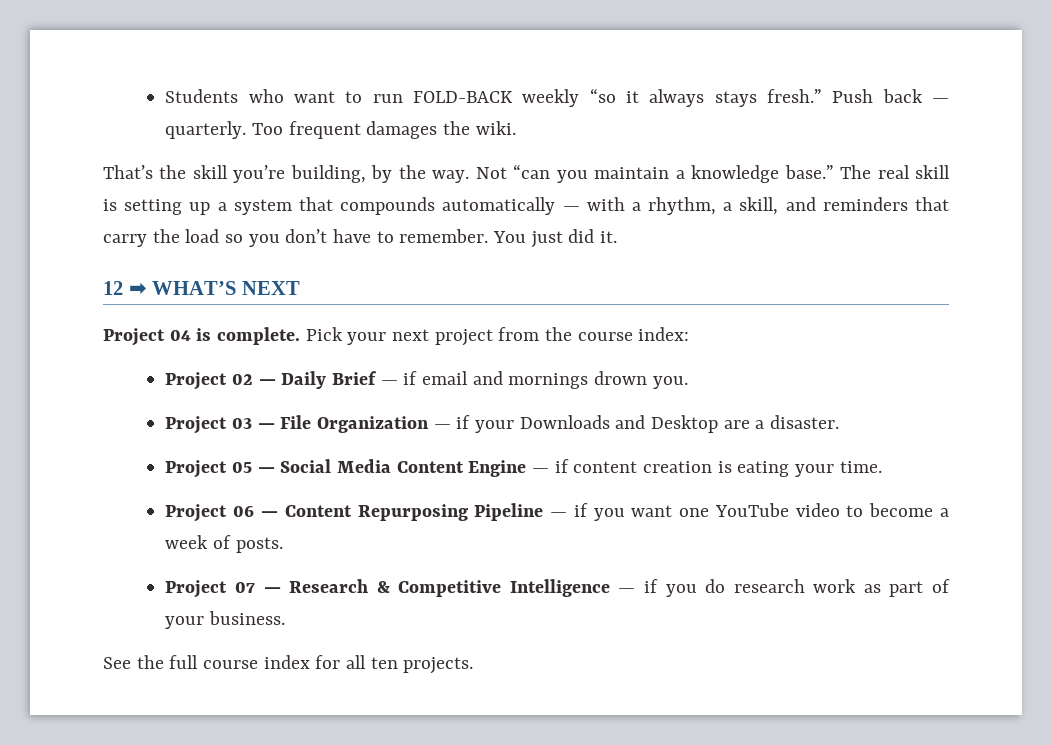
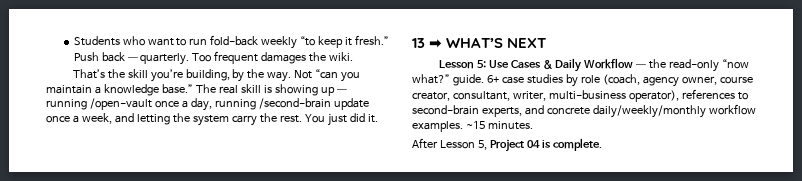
- Students who want to run FOLD-BACK weekly “so it always stays fresh.”
+ Students who want to run fold-back weekly “to keep it fresh.”
- The real skill is setting up a system that compounds automatically — with a rhythm, a skill, and reminders that carry the load so you don’t have to remember.
+ The real skill is showing up — running /open-vault once a day, running /second-brain update once a week, and letting the system carry the rest.
- 12 ➡ WHAT’S NEXT
+ 13 ➡ WHAT’S NEXT
- Project 04 is complete. Pick your next project from the course index:
- Project 02 — Daily Brief — if email and mornings drown you.
- Project 03 — File Organization — if your Downloads and Desktop are a disaster.
- Project 05 — Social Media Content Engine — if content creation is eating your time.
- Project 06 — Content Repurposing Pipeline — if you want one YouTube video to become a week of posts.
- Project 07 — Research & Competitive Intelligence — if you do research work as part of your business.
- See the full course index for all ten projects.
+ Lesson 5: Use Cases & Daily Workflow — the read-only “now what?” guide. 6+ case studies by role (coach, agency owner, course creator, consultant, writer, multi-business operator), references to second-brain experts, and concrete daily/weekly/monthly workflow examples. ~15 minutes.
+ After Lesson 5, Project 04 is complete.

